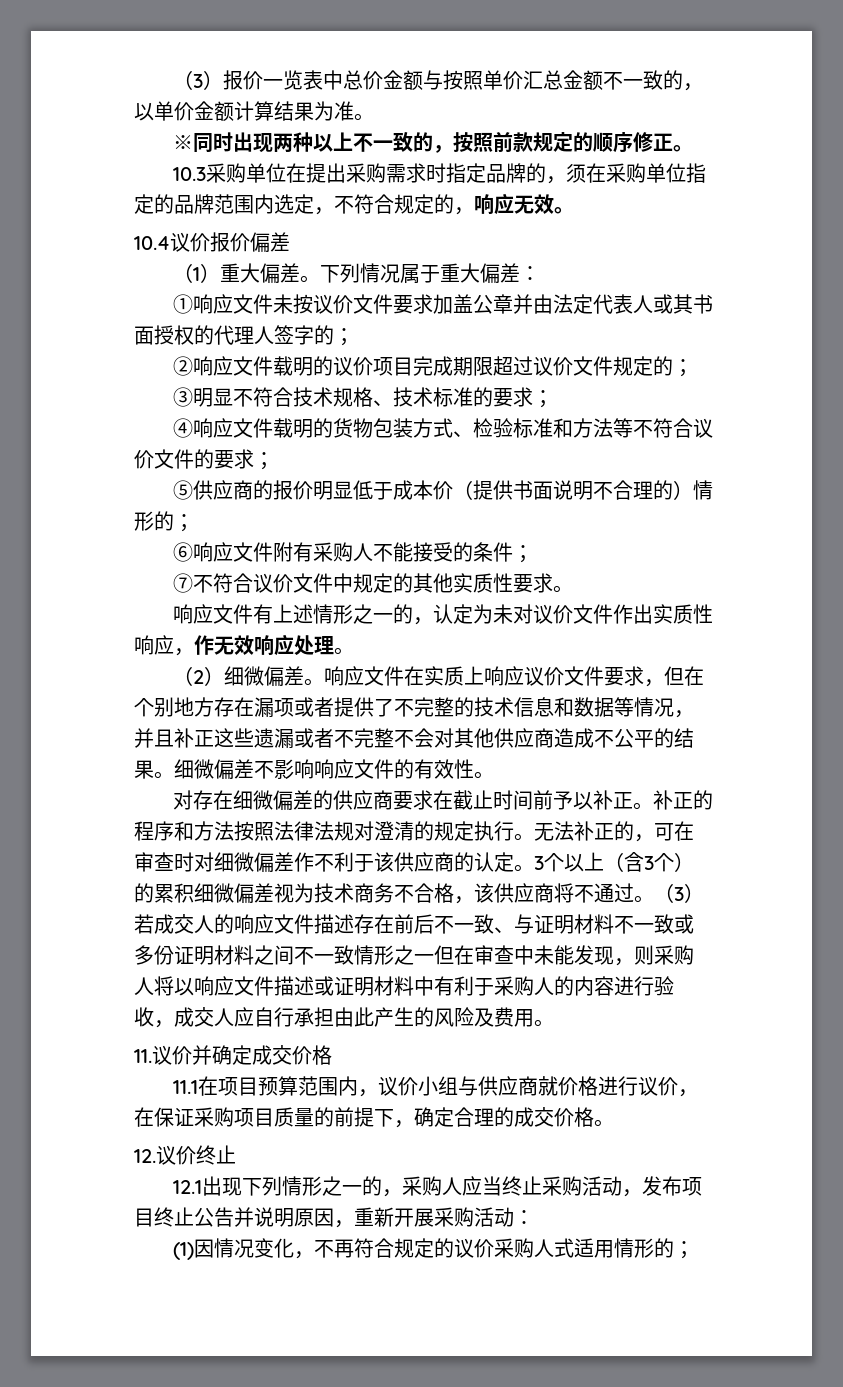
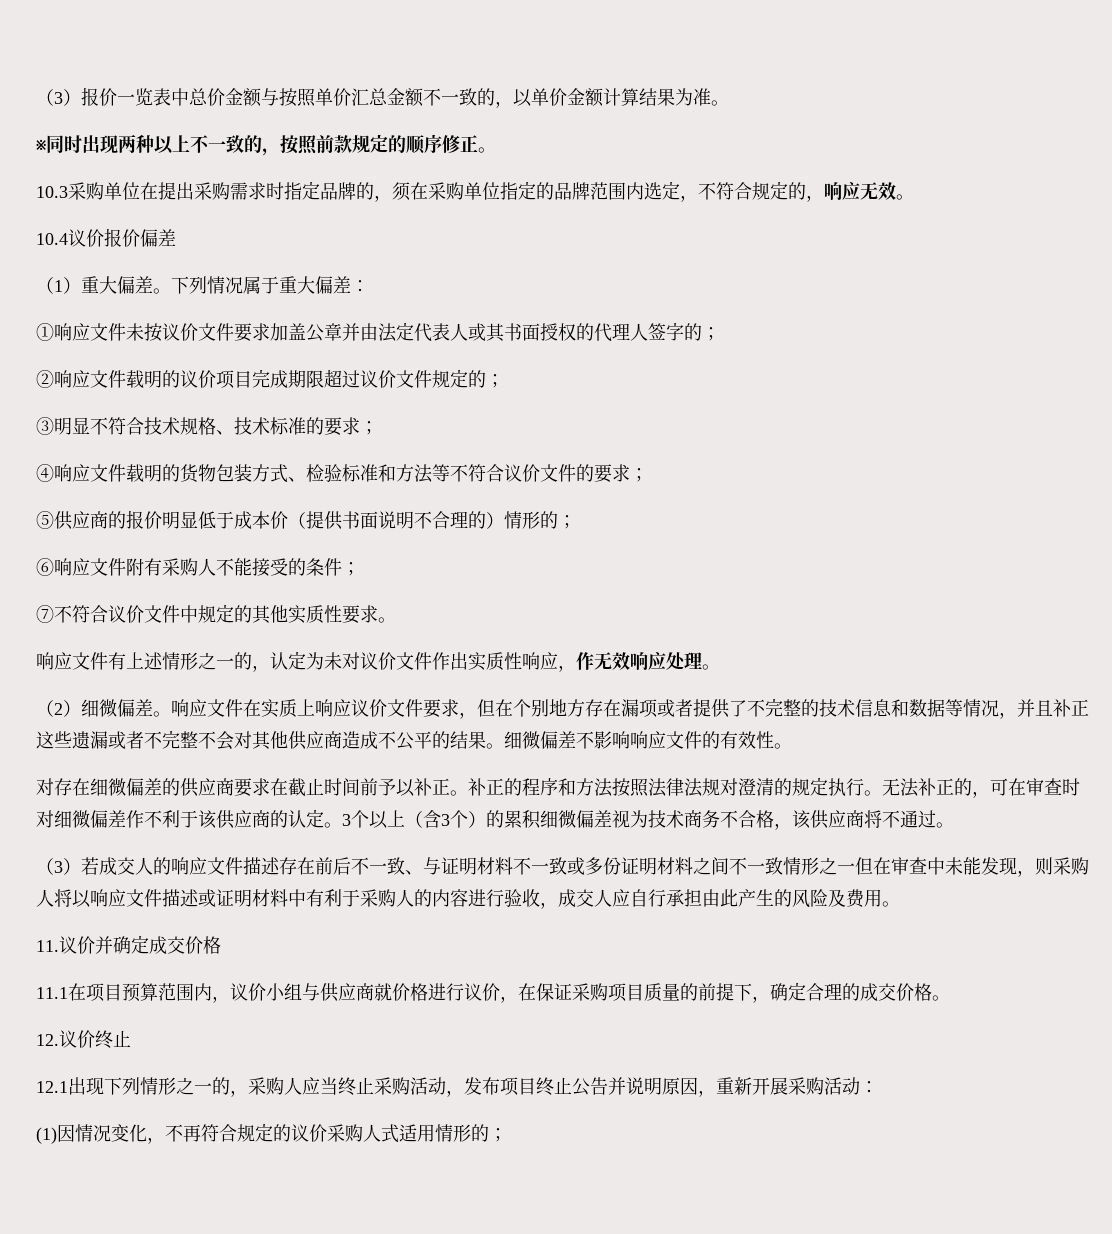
- 3个以上（含3个）的累积细微偏差视为技术商务不合格，该供应商将不通过。（3）若成交人的响应文件描述存在前后不一致、与证明材料不一致或多份证明材料之间不一致情形之一但在审查中未能发现，则采购人将以响应文件描述或证明材料中有利于采购人的内容进行验收，成交人应自行承担由此产生的风险及费用。
+ 3个以上（含3个）的累积细微偏差视为技术商务不合格，该供应商将不通过。
+ （3）若成交人的响应文件描述存在前后不一致、与证明材料不一致或多份证明材料之间不一致情形之一但在审查中未能发现，则采购人将以响应文件描述或证明材料中有利于采购人的内容进行验收，成交人应自行承担由此产生的风险及费用。

